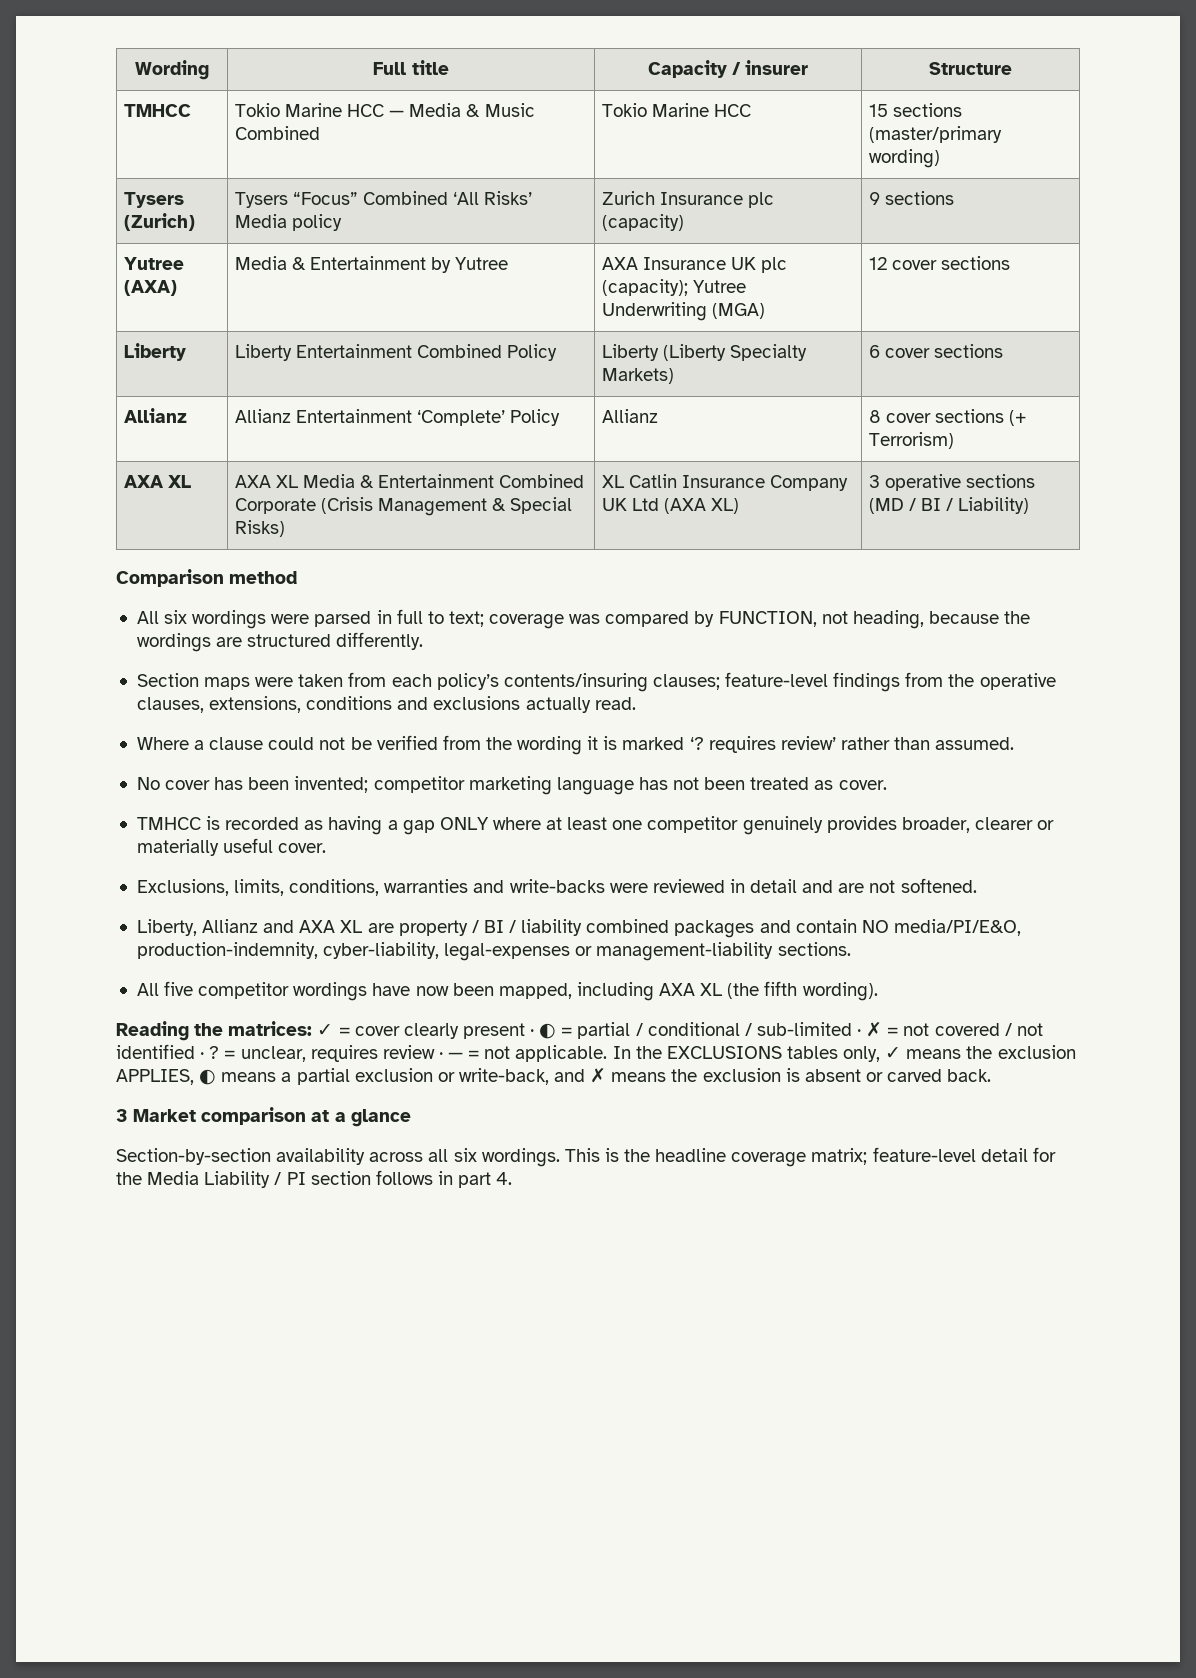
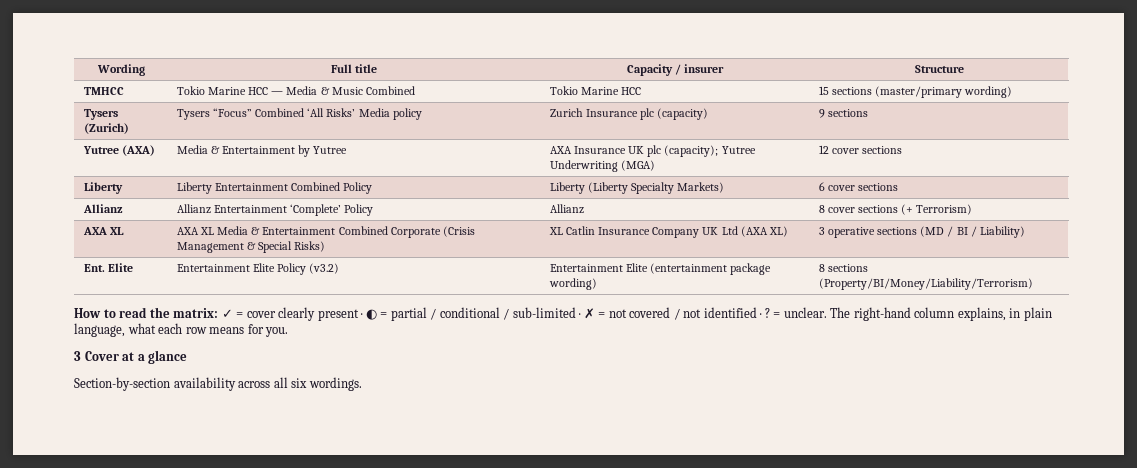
- Comparison method
- All six wordings were parsed in full to text; coverage was compared by FUNCTION, not heading, because the wordings are structured differently.
- Section maps were taken from each policy’s contents/insuring clauses; feature-level findings from the operative clauses, extensions, conditions and exclusions actually read.
- Where a clause could not be verified from the wording it is marked ‘? requires review’ rather than assumed.
- No cover has been invented; competitor marketing language has not been treated as cover.
- TMHCC is recorded as having a gap ONLY where at least one competitor genuinely provides broader, clearer or materially useful cover.
- Exclusions, limits, conditions, warranties and write-backs were reviewed in detail and are not softened.
- Liberty, Allianz and AXA XL are property / BI / liability combined packages and contain NO media/PI/E&O, production-indemnity, cyber-liability, legal-expenses or management-liability sections.
- All five competitor wordings have now been mapped, including AXA XL (the fifth wording).
- Reading the matrices: ✓ = cover clearly present · ◐ = partial / conditional / sub-limited · ✗ = not covered / not identified · ?
+ Ent. Elite | Entertainment Elite Policy (v3.2) | Entertainment Elite (entertainment package wording) | 8 sections (Property/BI/Money/Liability/Terrorism)
+ How to read the matrix: ✓ = cover clearly present · ◐ = partial / conditional / sub-limited · ✗ = not covered / not identified · ?
- = unclear, requires review · — = not applicable. In the EXCLUSIONS tables only, ✓ means the exclusion APPLIES, ◐ means a partial exclusion or write-back, and ✗ means the exclusion is absent or carved back.
- 3 Market comparison at a glance
+ = unclear. The right-hand column explains, in plain language, what each row means for you.
+ 3 Cover at a glance
- This is the headline coverage matrix; feature-level detail for the Media Liability / PI section follows in part 4.

